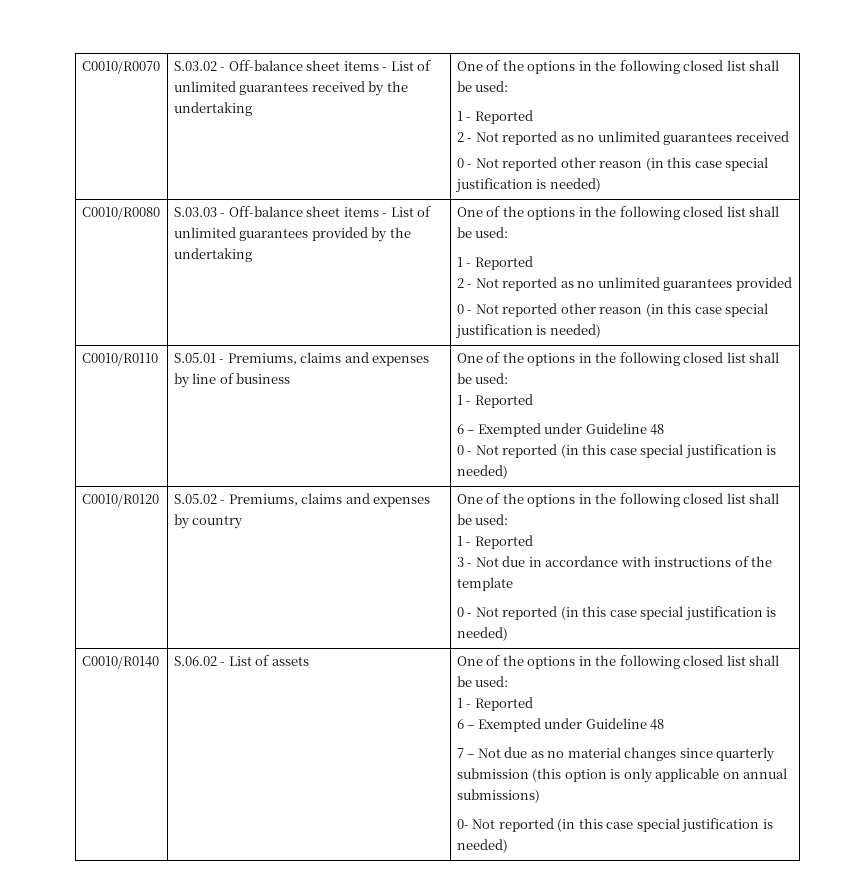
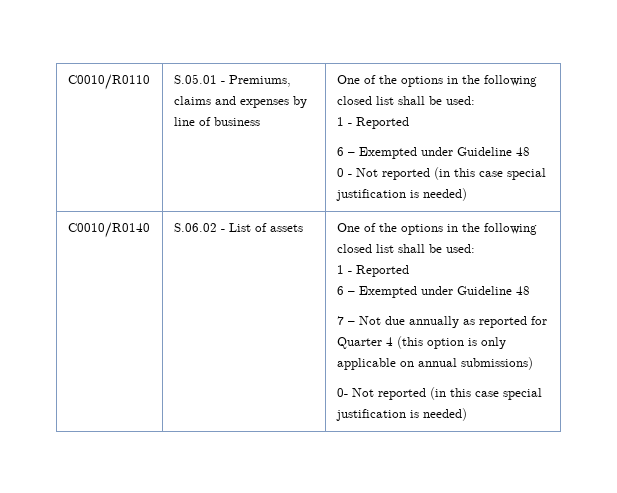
- C0010/R0070 | S.03.02 - Off-balance sheet items - List of unlimited guarantees received by the undertaking | One of the options in the following closed list shall be used:
- 1 - Reported
- 2 - Not reported as no unlimited guarantees received
- 0 - Not reported other reason (in this case special justification is needed)
- C0010/R0080 | S.03.03 - Off-balance sheet items - List of unlimited guarantees provided by the undertaking | One of the options in the following closed list shall be used:
- 1 - Reported
- 2 - Not reported as no unlimited guarantees provided
- 0 - Not reported other reason (in this case special justification is needed)
- C0010/R0120 | S.05.02 - Premiums, claims and expenses by country | One of the options in the following closed list shall be used:
- 1 - Reported
- 3 - Not due in accordance with instructions of the template
- 0 - Not reported (in this case special justification is needed)
- 7 – Not due as no material changes since quarterly submission (this option is only applicable on annual submissions)
+ 7 – Not due annually as reported for Quarter 4 (this option is only applicable on annual submissions)

